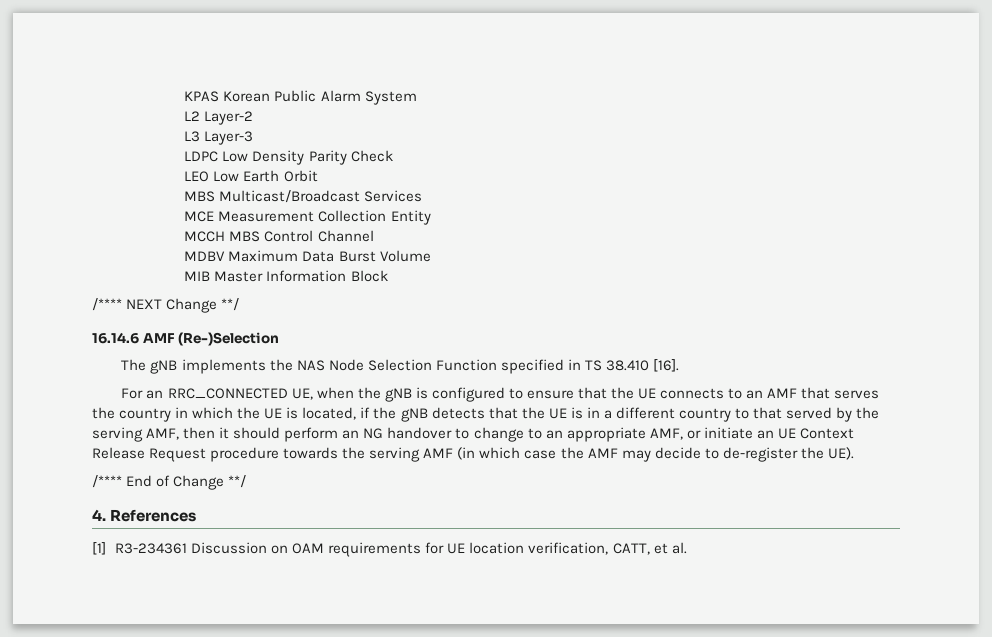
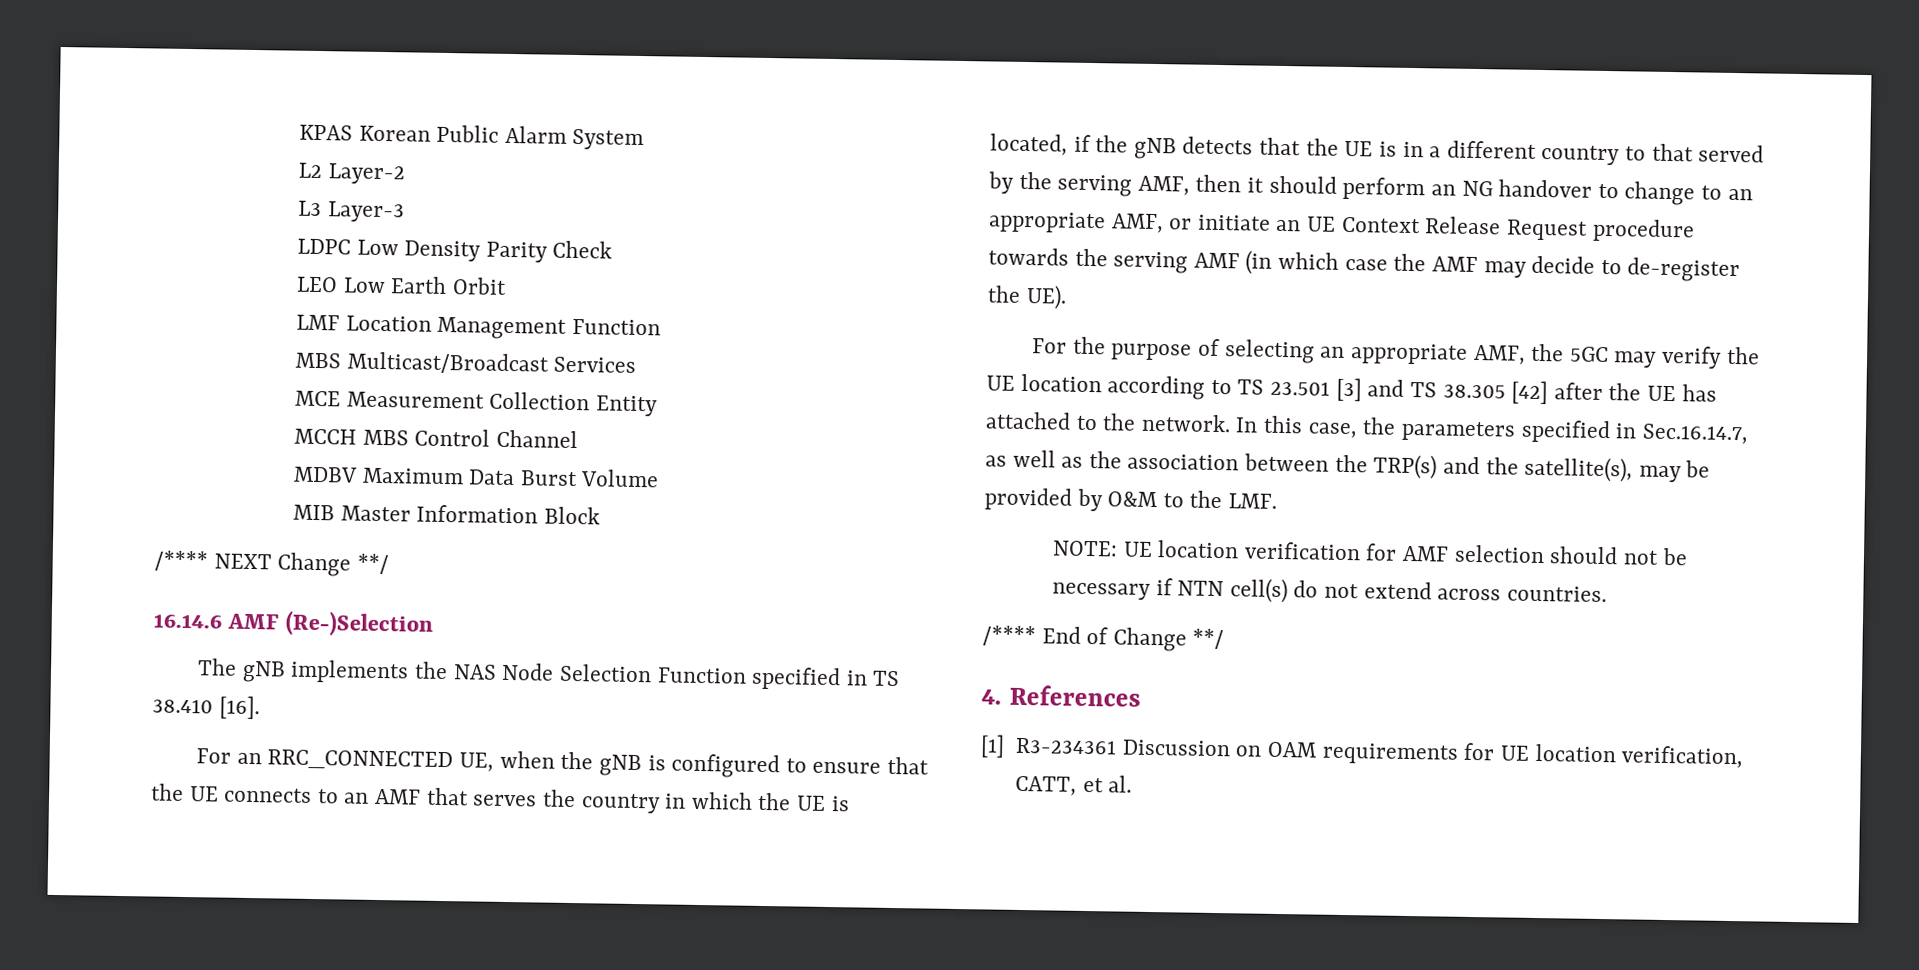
+ LMF Location Management Function
+ For the purpose of selecting an appropriate AMF, the 5GC may verify the UE location according to TS 23.501 [3] and TS 38.305 [42] after the UE has attached to the network. In this case, the parameters specified in Sec.16.14.7, as well as the association between the TRP(s) and the satellite(s), may be provided by O&M to the LMF.
+ NOTE: UE location verification for AMF selection should not be necessary if NTN cell(s) do not extend across countries.

